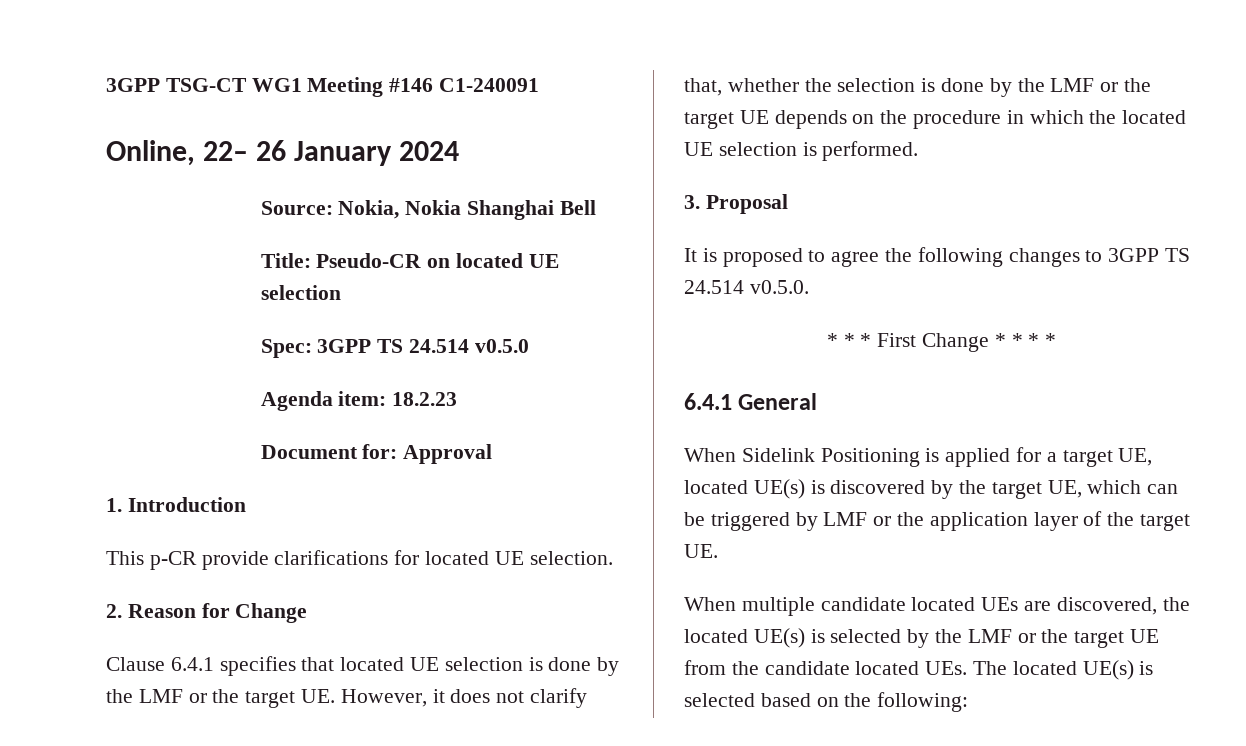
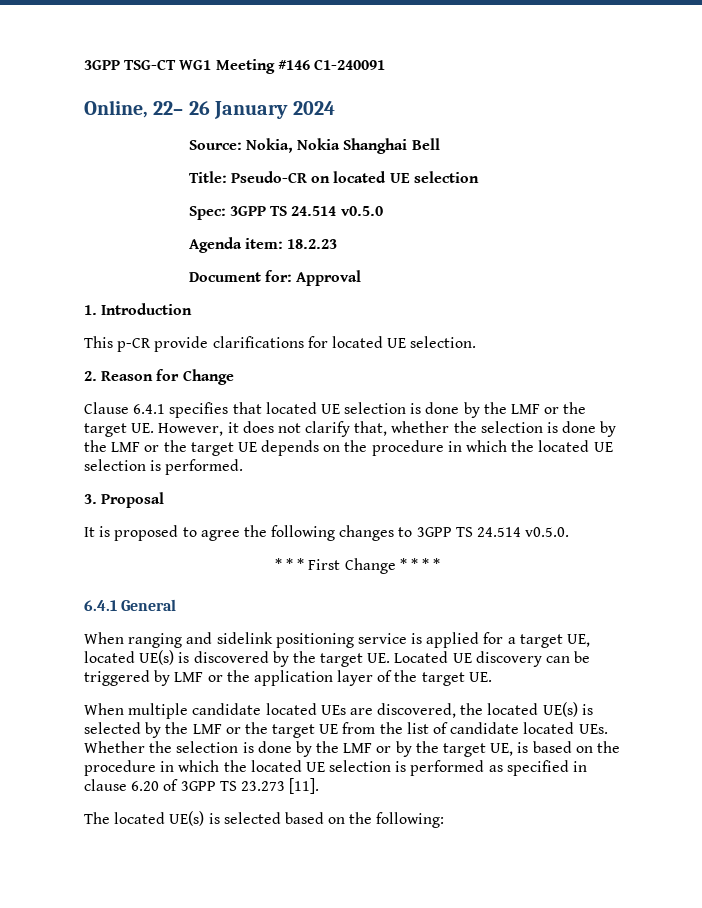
- When Sidelink Positioning is applied for a target UE, located UE(s) is discovered by the target UE, which can be triggered by LMF or the application layer of the target UE.
+ When ranging and sidelink positioning service is applied for a target UE, located UE(s) is discovered by the target UE. Located UE discovery can be triggered by LMF or the application layer of the target UE.
- When multiple candidate located UEs are discovered, the located UE(s) is selected by the LMF or the target UE from the candidate located UEs. The located UE(s) is selected based on the following:
+ When multiple candidate located UEs are discovered, the located UE(s) is selected by the LMF or the target UE from the list of candidate located UEs. Whether the selection is done by the LMF or by the target UE, is based on the procedure in which the located UE selection is performed as specified in clause 6.20 of 3GPP TS 23.273 [11].
+ The located UE(s) is selected based on the following:

